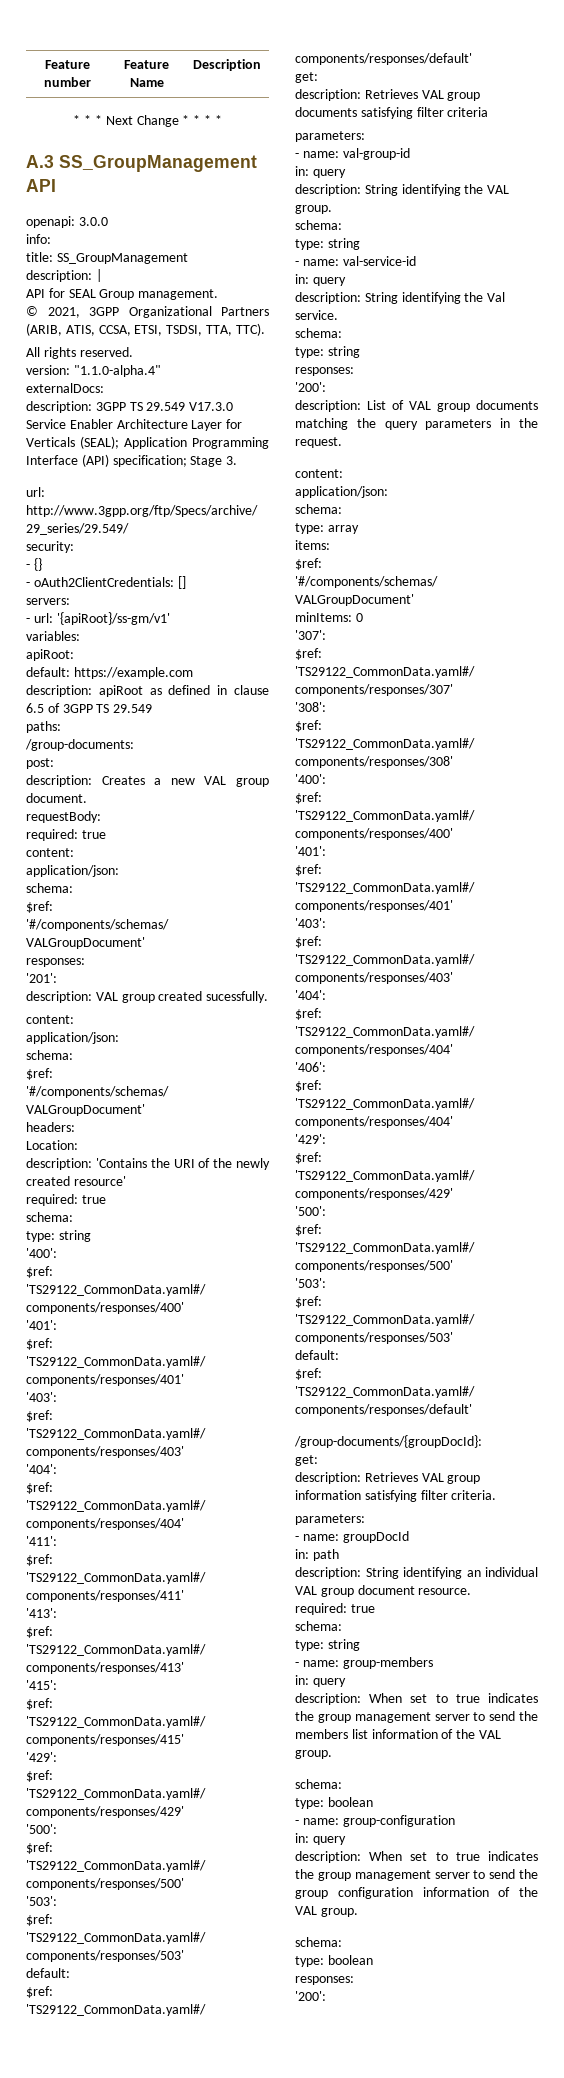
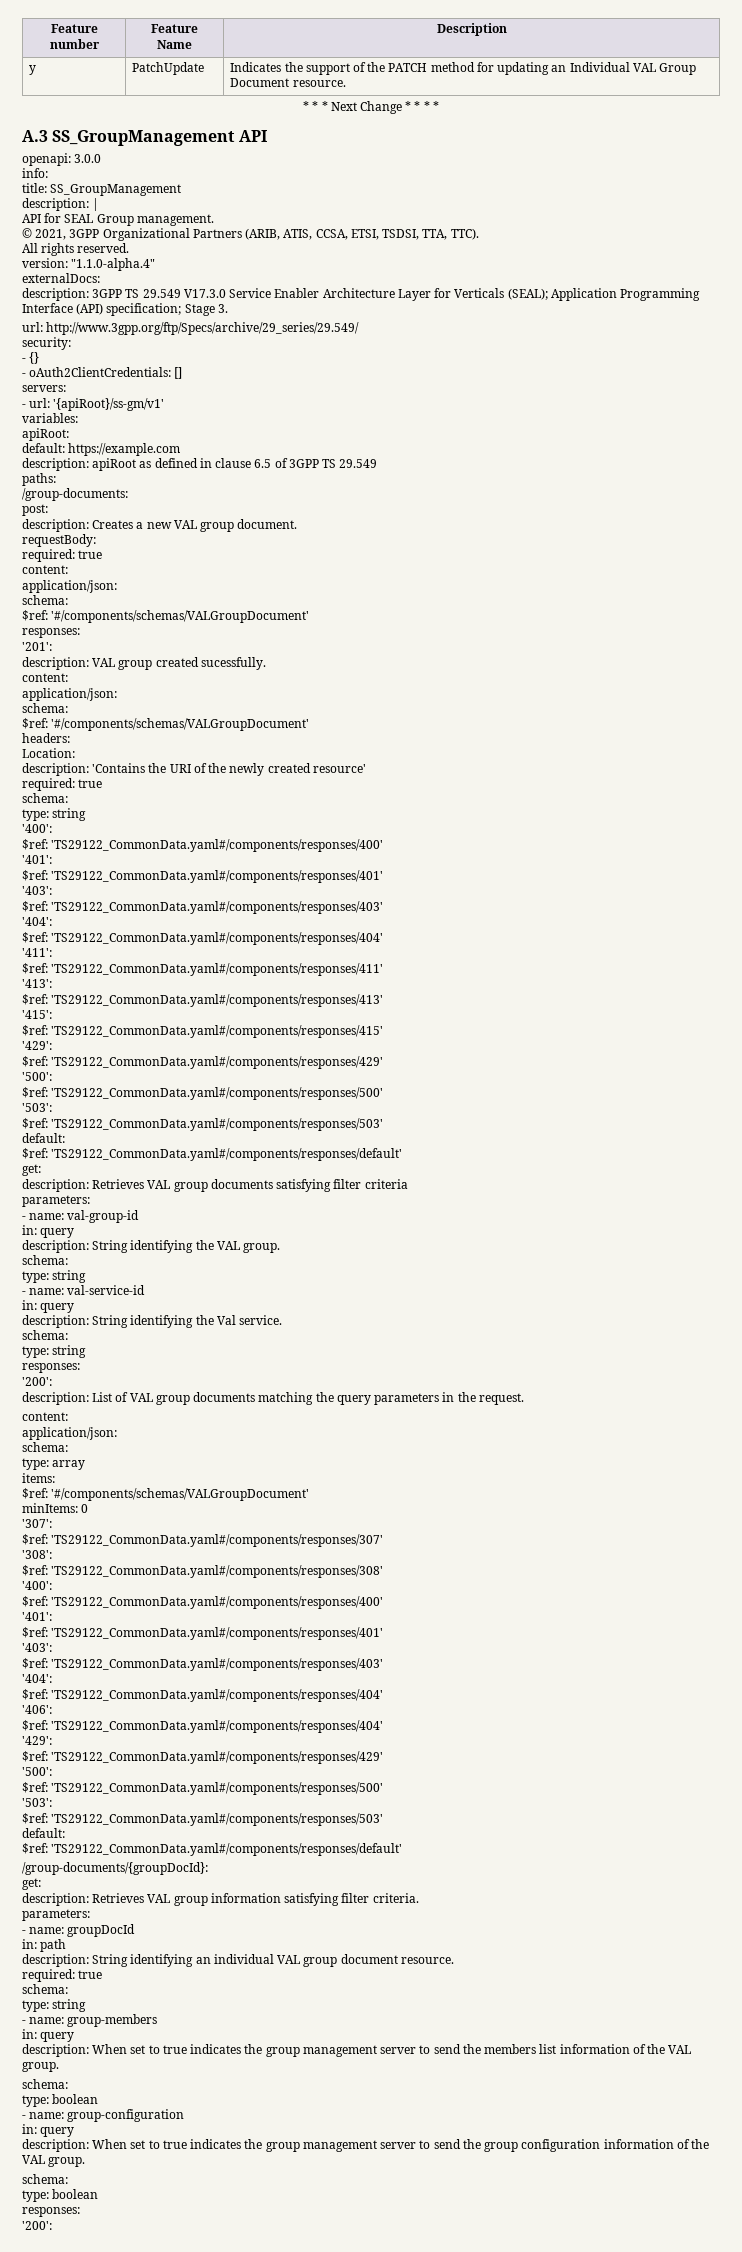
+ y | PatchUpdate | Indicates the support of the PATCH method for updating an Individual VAL Group Document resource.

